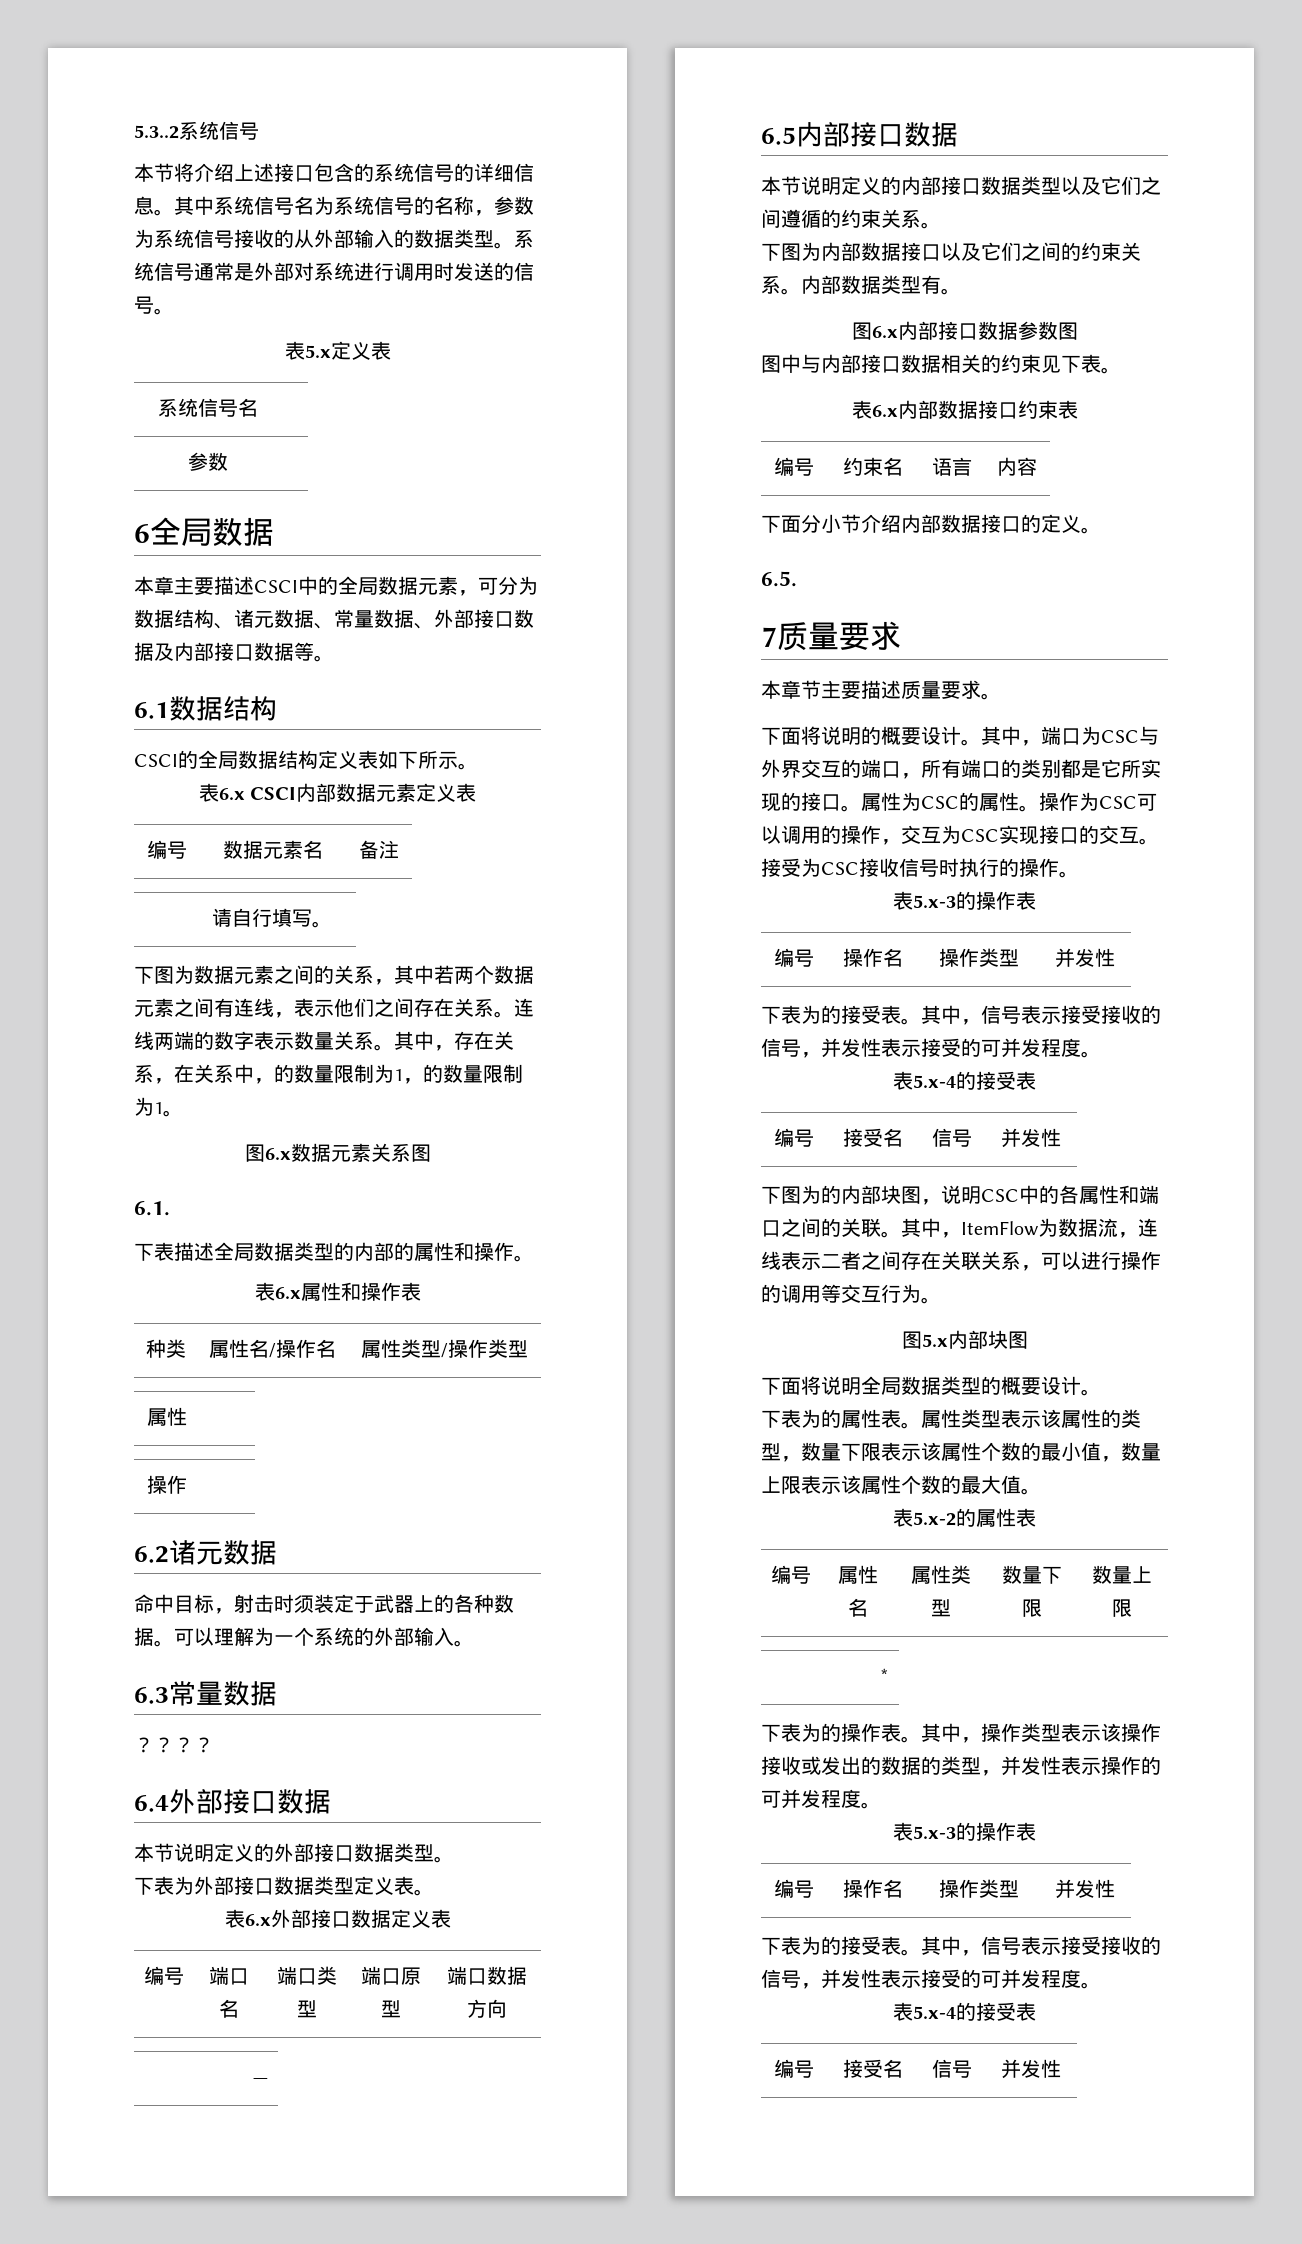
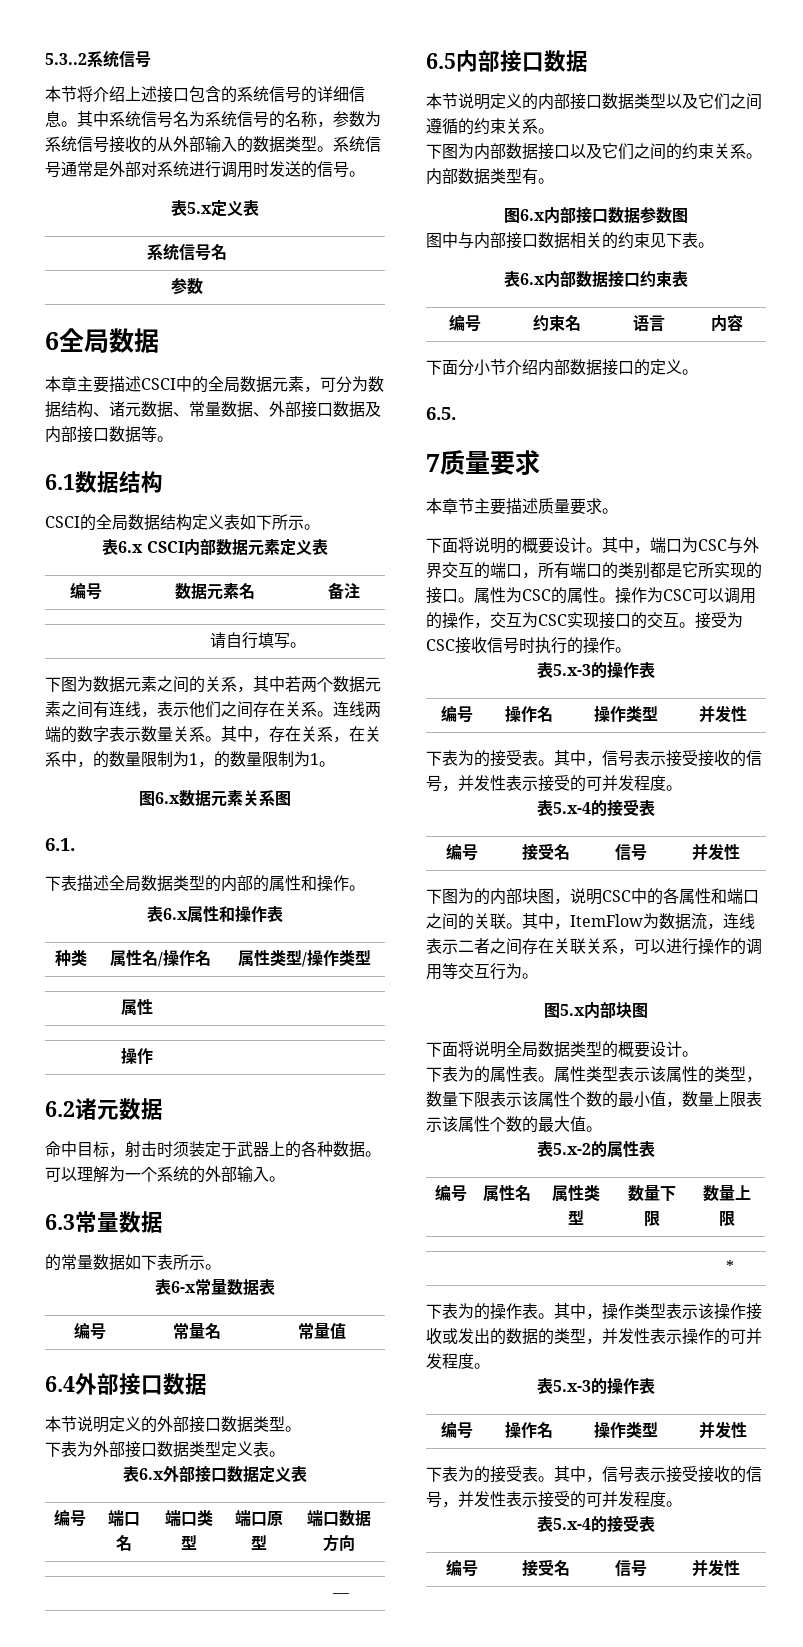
- ？？？？
+ 的常量数据如下表所示。
+ 表6-x常量数据表
+ 编号 | 常量名 | 常量值

